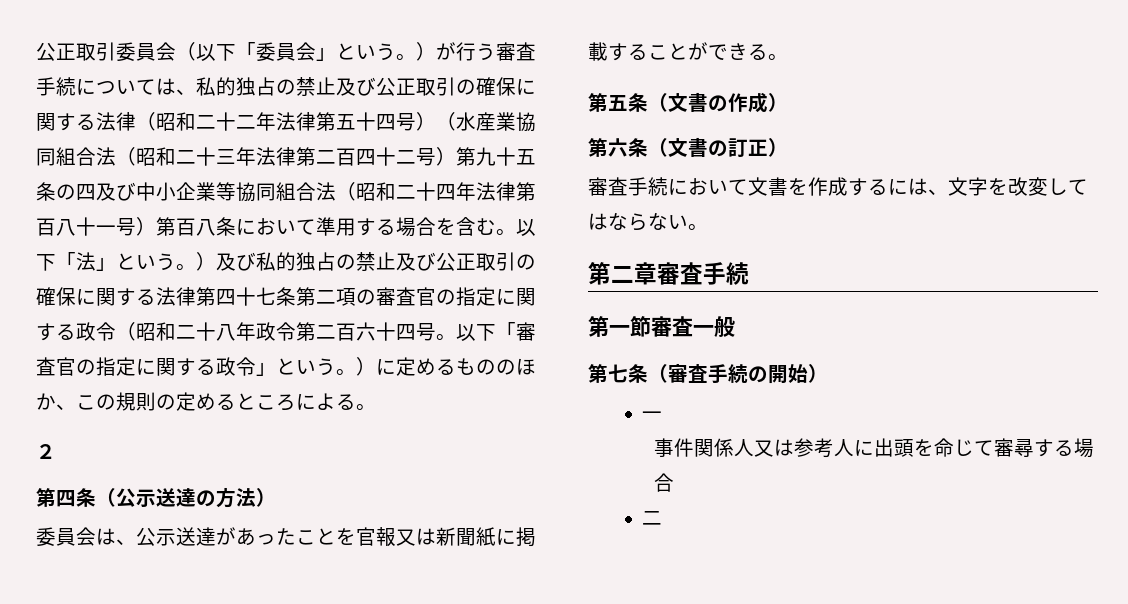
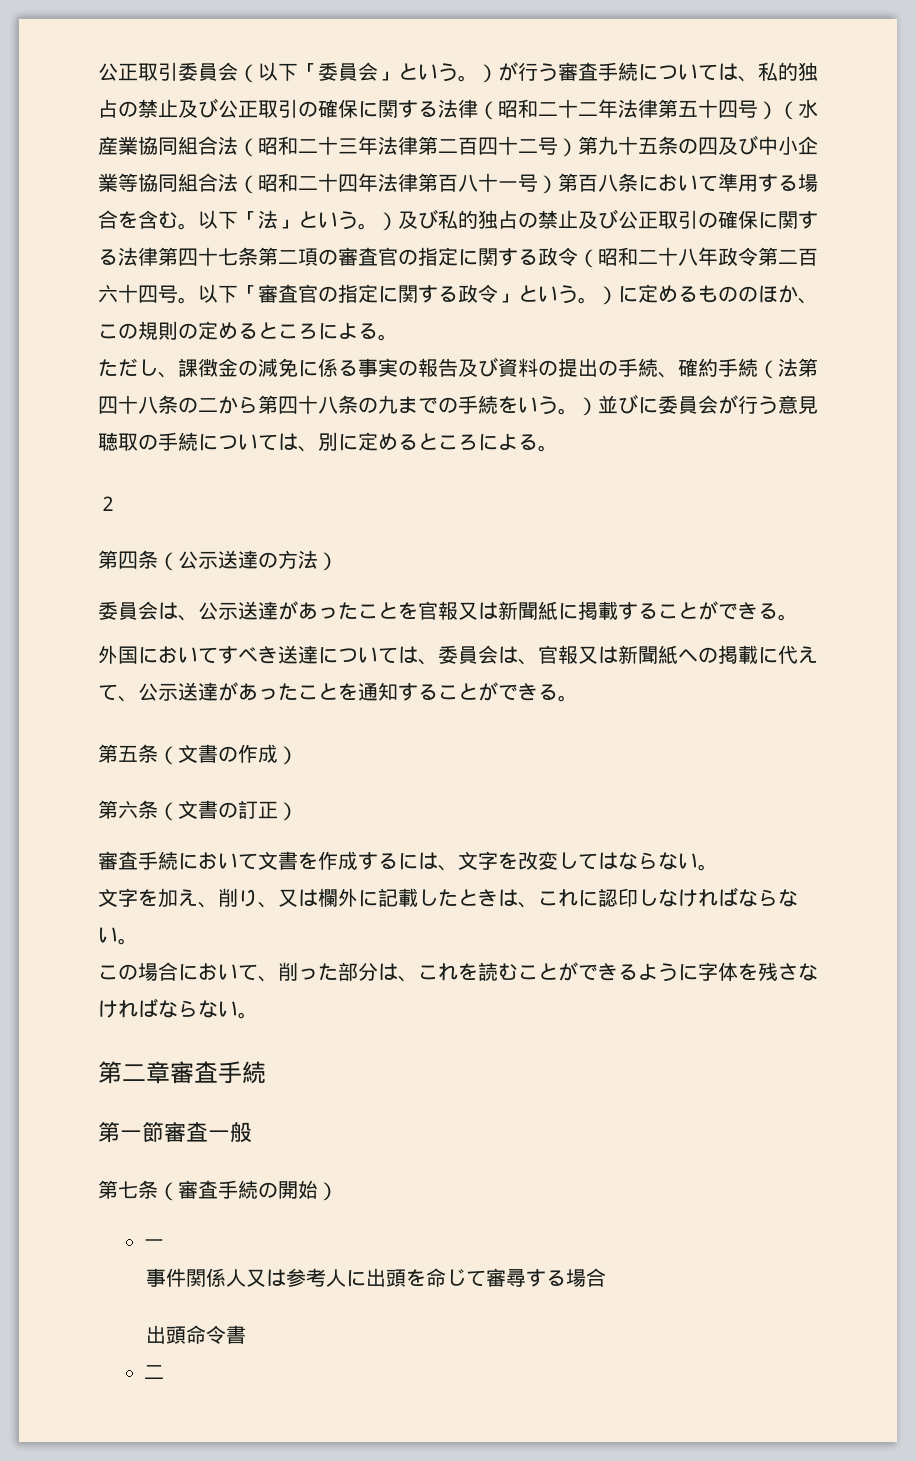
+ ただし、課徴金の減免に係る事実の報告及び資料の提出の手続、確約手続（法第四十八条の二から第四十八条の九までの手続をいう。）並びに委員会が行う意見聴取の手続については、別に定めるところによる。
+ 外国においてすべき送達については、委員会は、官報又は新聞紙への掲載に代えて、公示送達があったことを通知することができる。
+ 文字を加え、削り、又は欄外に記載したときは、これに認印しなければならない。
+ この場合において、削った部分は、これを読むことができるように字体を残さなければならない。
+ 出頭命令書

